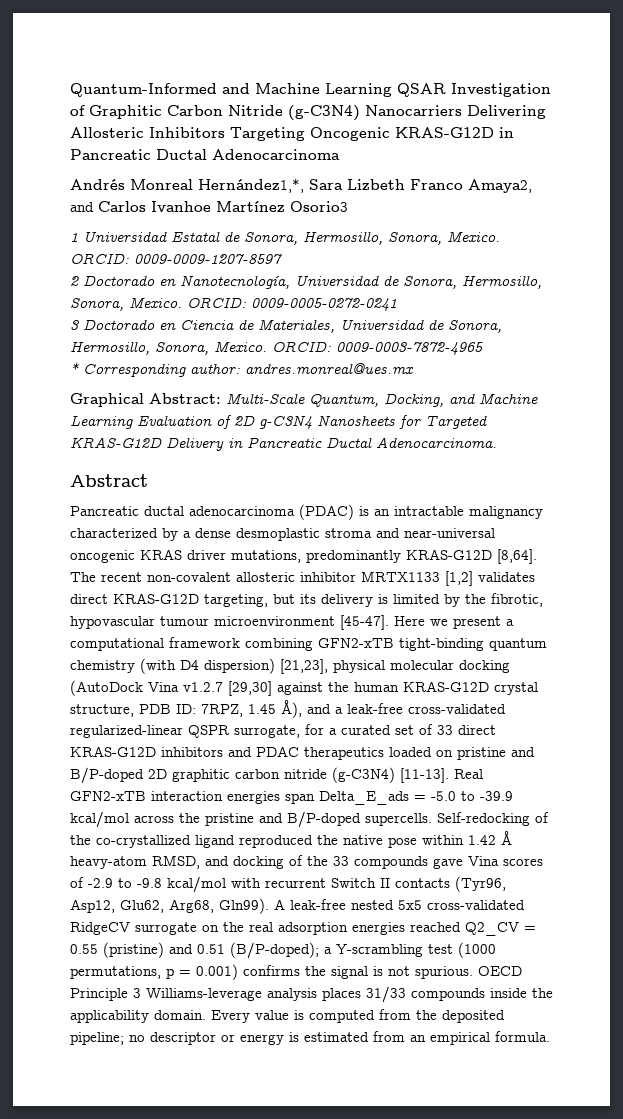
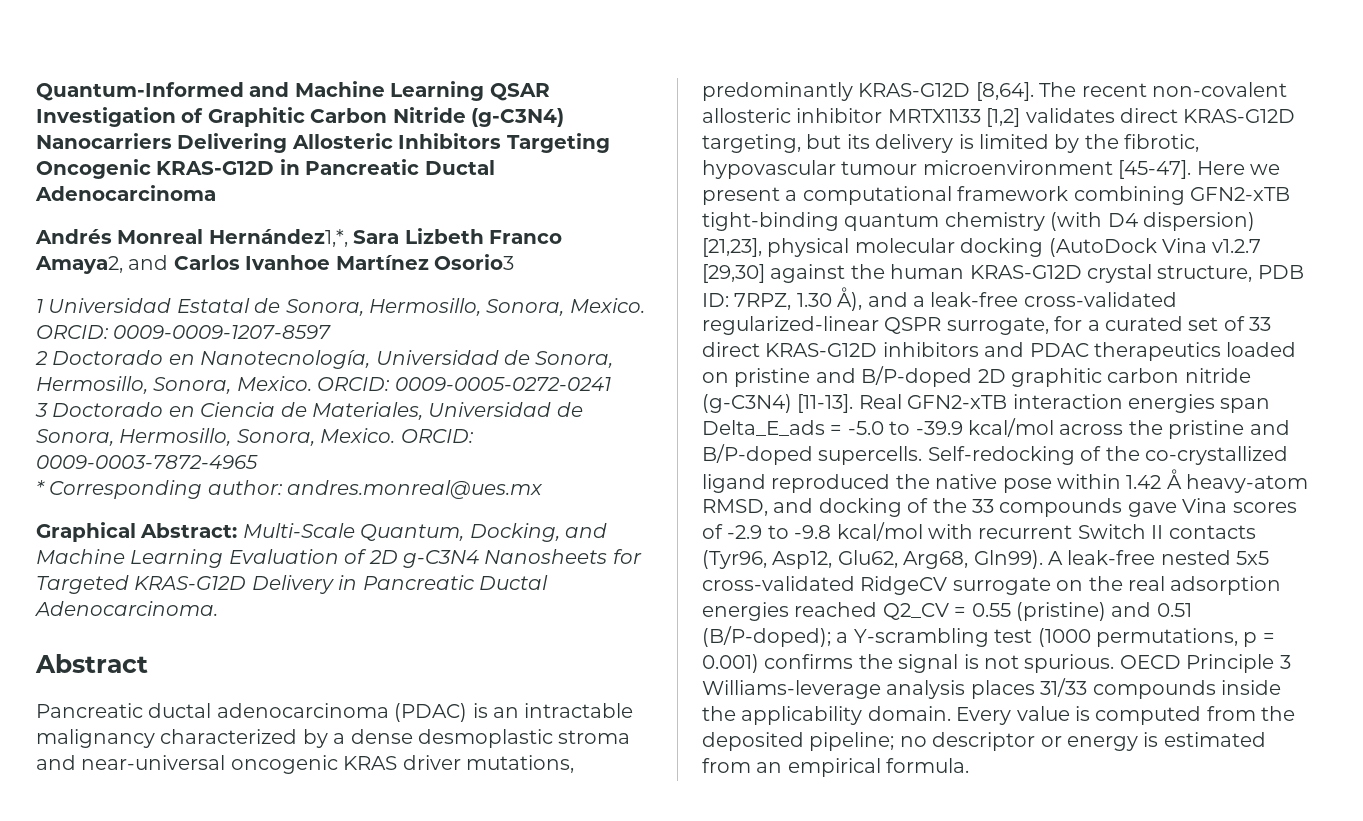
- 7RPZ, 1.45 Å), and a leak-free cross-validated regularized-linear QSPR surrogate, for a curated set of 33 direct KRAS-G12D inhibitors and PDAC therapeutics loaded on pristine and B/P-doped 2D graphitic carbon nitride (g-C3N4) [11-13].
+ 7RPZ, 1.30 Å), and a leak-free cross-validated regularized-linear QSPR surrogate, for a curated set of 33 direct KRAS-G12D inhibitors and PDAC therapeutics loaded on pristine and B/P-doped 2D graphitic carbon nitride (g-C3N4) [11-13].

